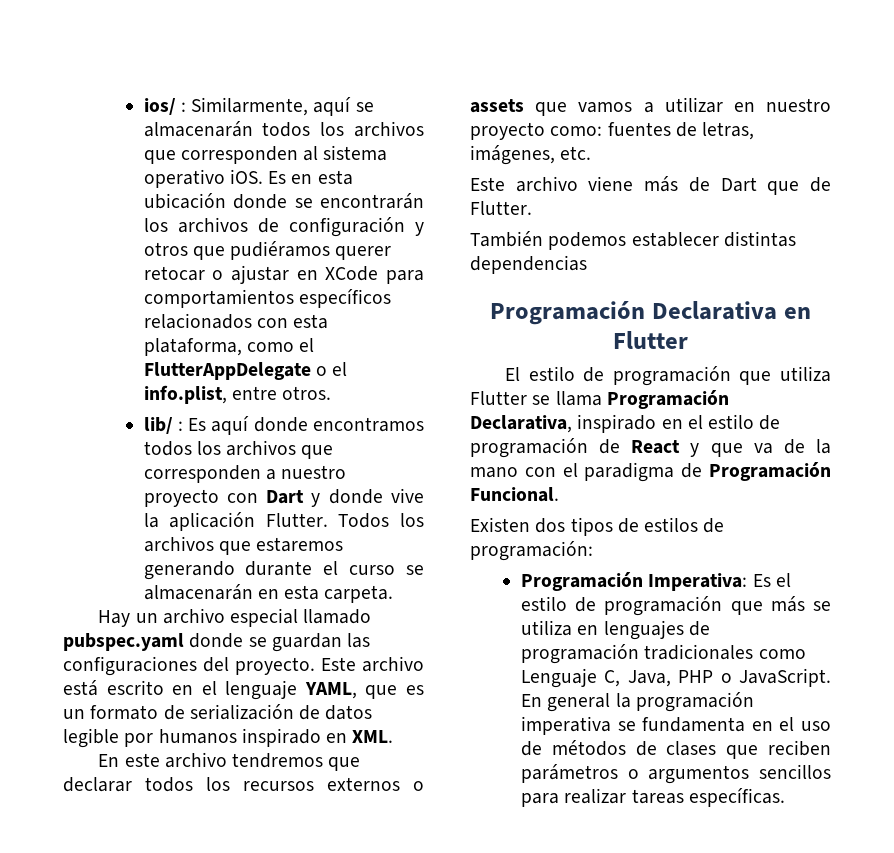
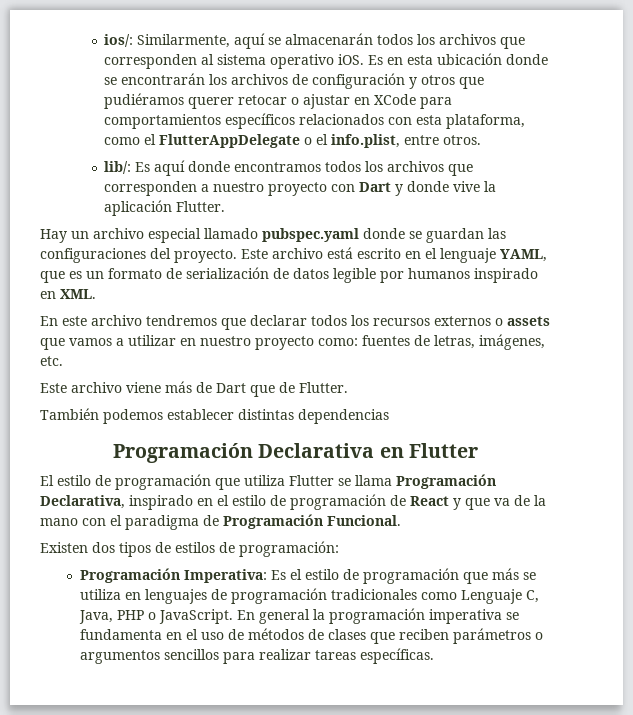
- ios/ : Similarmente, aquí se almacenarán todos los archivos que corresponden al sistema operativo iOS.
+ ios/: Similarmente, aquí se almacenarán todos los archivos que corresponden al sistema operativo iOS.
- lib/ : Es aquí donde encontramos todos los archivos que corresponden a nuestro proyecto con Dart y donde vive la aplicación Flutter. Todos los archivos que estaremos generando durante el curso se almacenarán en esta carpeta.
+ lib/: Es aquí donde encontramos todos los archivos que corresponden a nuestro proyecto con Dart y donde vive la aplicación Flutter.

